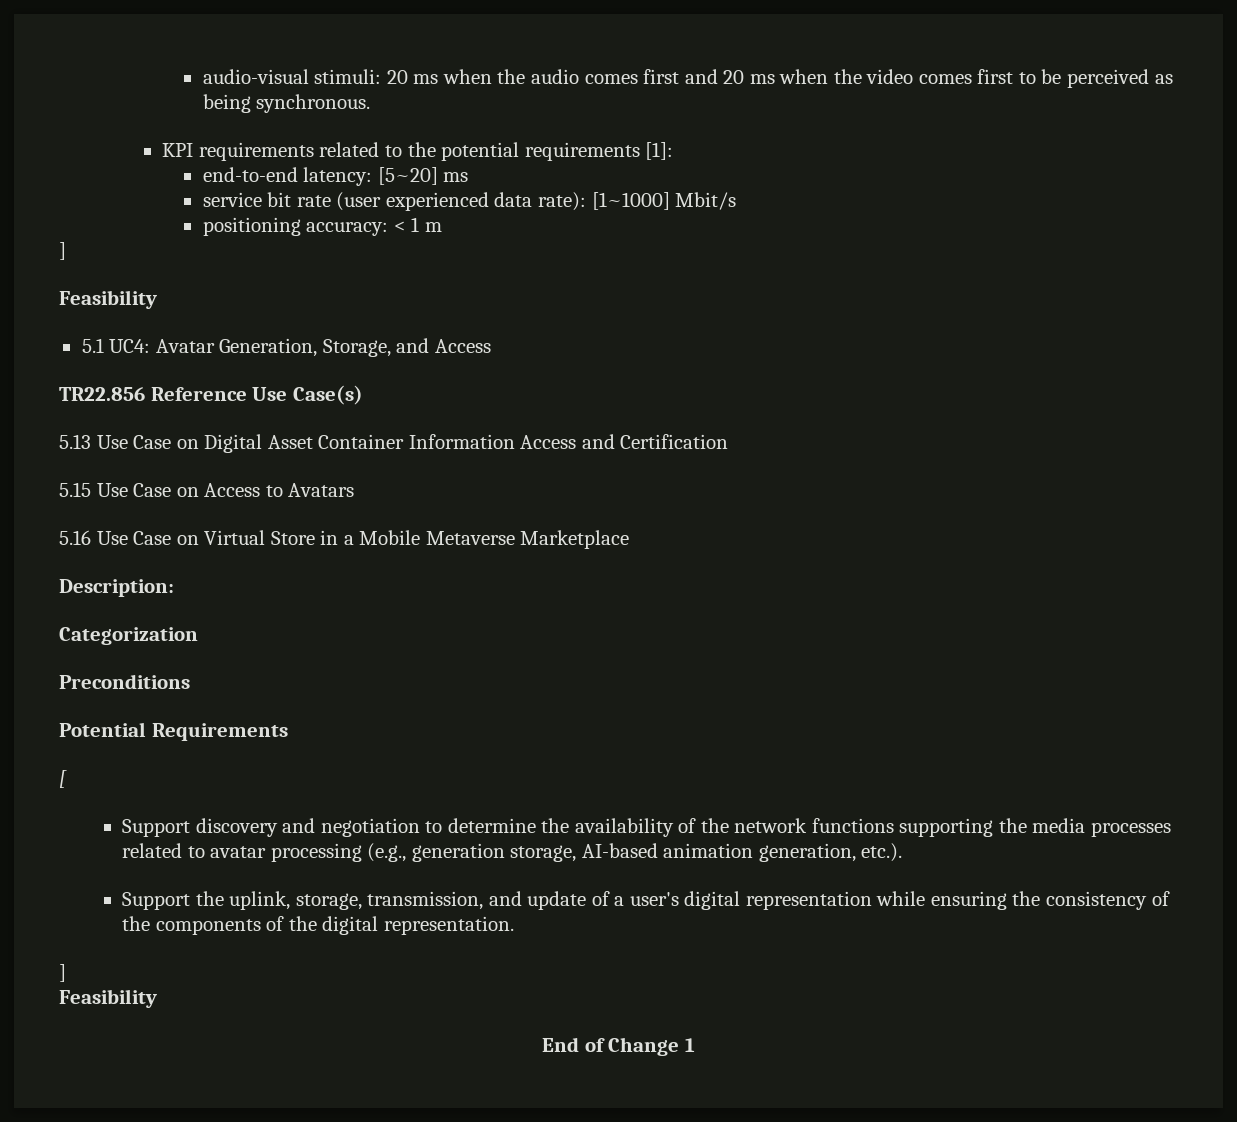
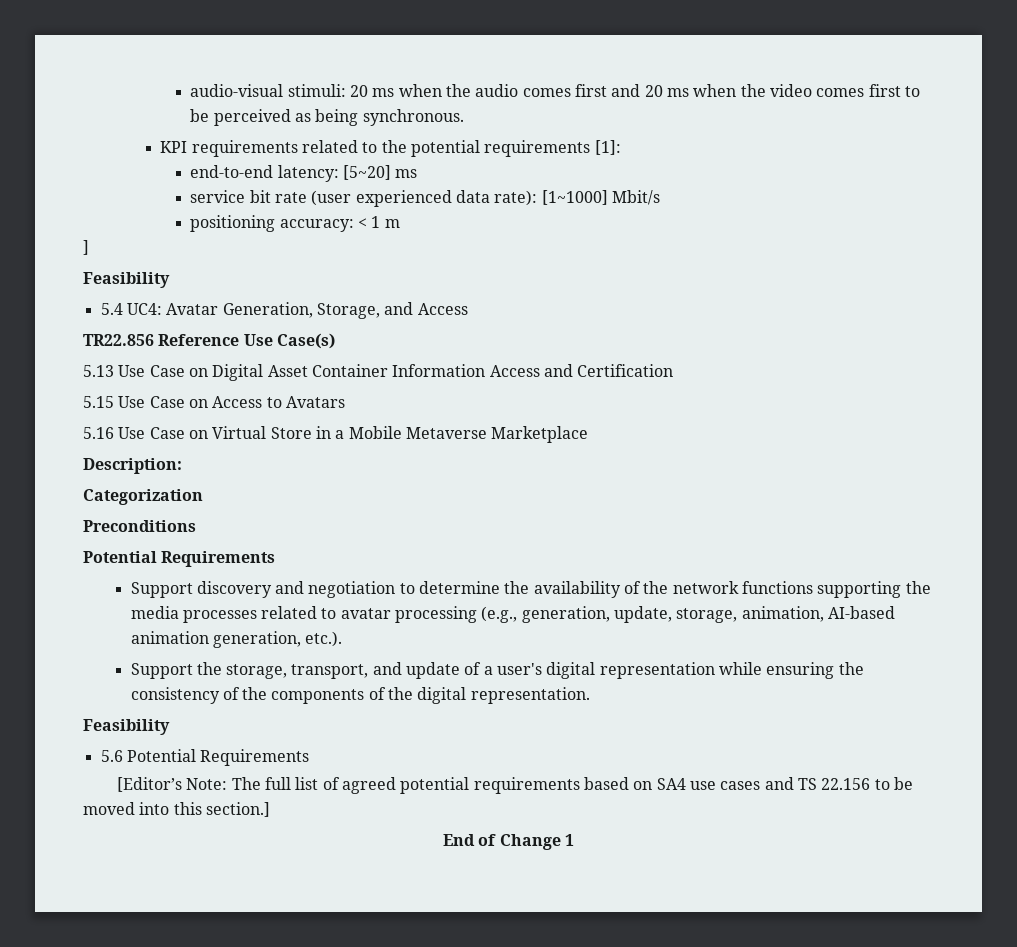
- 5.1 UC4: Avatar Generation, Storage, and Access
+ 5.4 UC4: Avatar Generation, Storage, and Access
- [
- Support discovery and negotiation to determine the availability of the network functions supporting the media processes related to avatar processing (e.g., generation storage, AI-based animation generation, etc.).
+ Support discovery and negotiation to determine the availability of the network functions supporting the media processes related to avatar processing (e.g., generation, update, storage, animation, AI-based animation generation, etc.).
- Support the uplink, storage, transmission, and update of a user's digital representation while ensuring the consistency of the components of the digital representation.
- ]
+ Support the storage, transport, and update of a user's digital representation while ensuring the consistency of the components of the digital representation.
  Feasibility
+ 5.6 Potential Requirements
+ [Editor’s Note: The full list of agreed potential requirements based on SA4 use cases and TS 22.156 to be moved into this section.]

